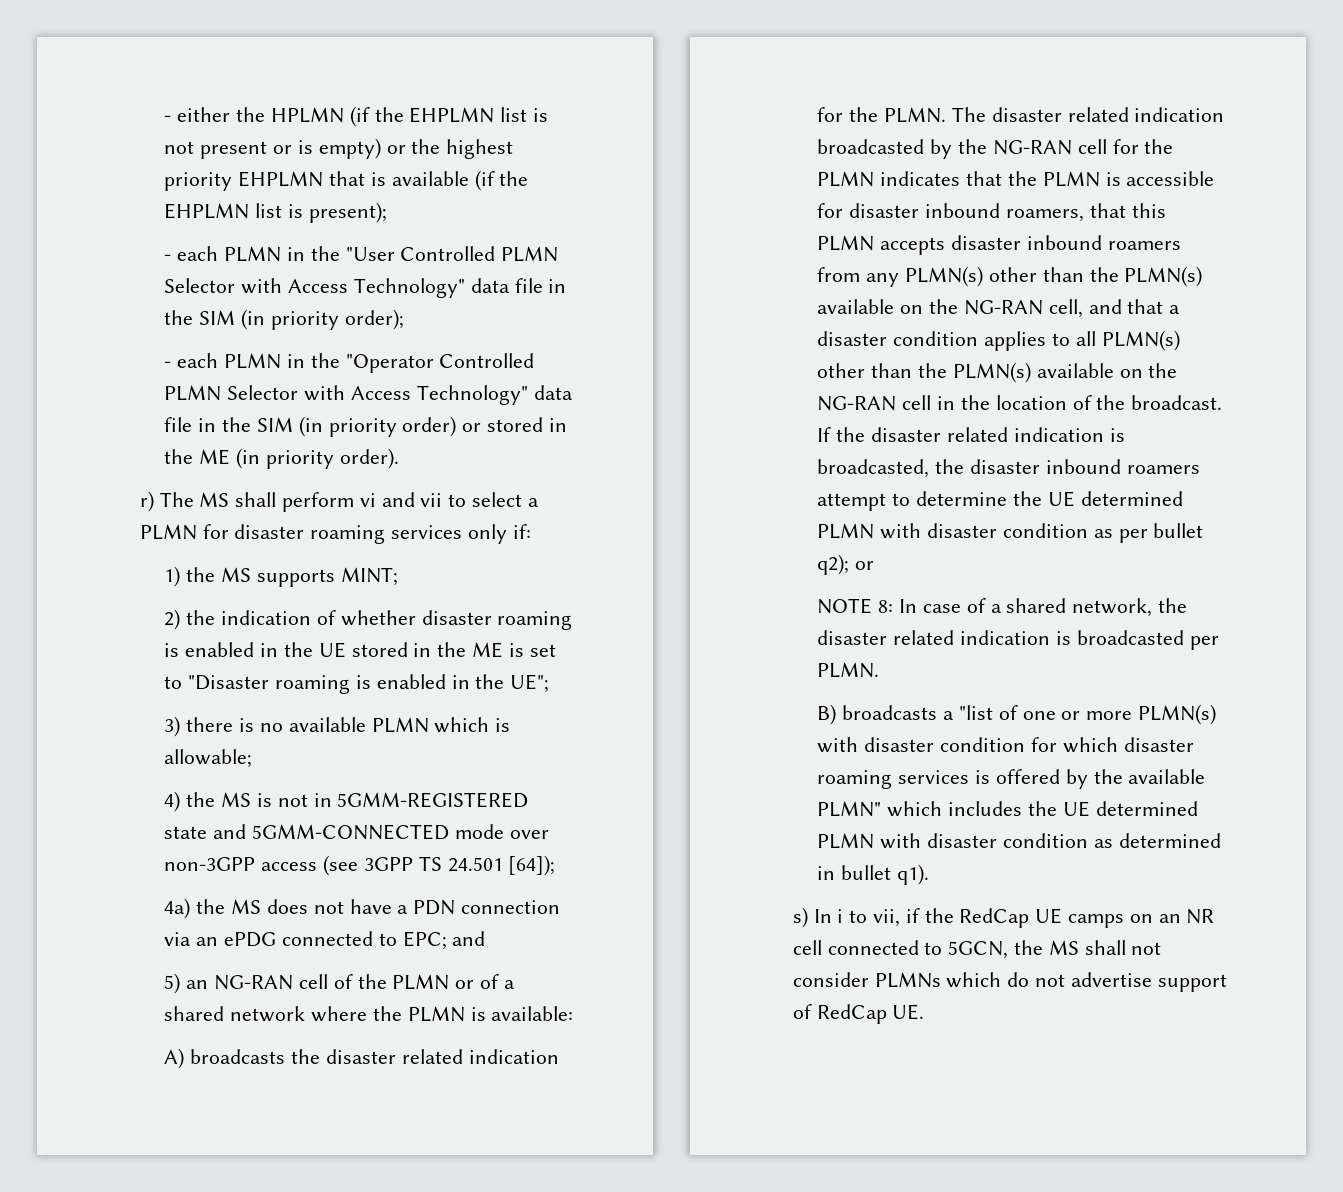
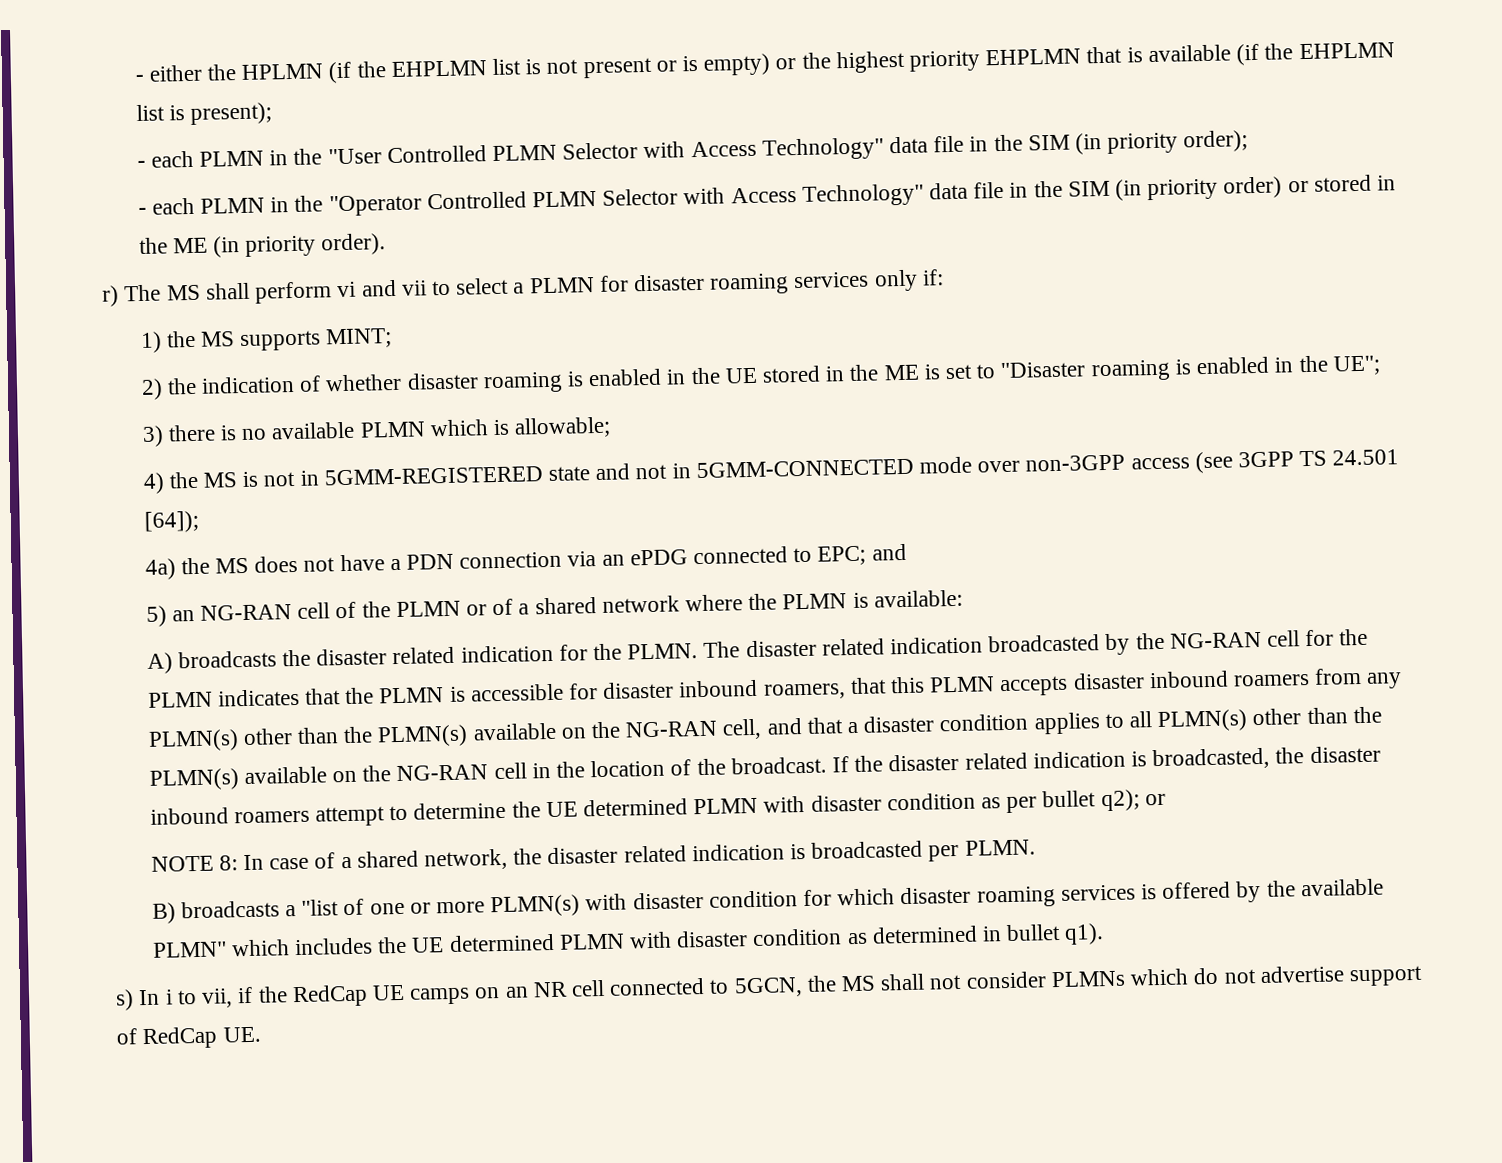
- 4) the MS is not in 5GMM-REGISTERED state and 5GMM-CONNECTED mode over non-3GPP access (see 3GPP TS 24.501 [64]);
+ 4) the MS is not in 5GMM-REGISTERED state and not in 5GMM-CONNECTED mode over non-3GPP access (see 3GPP TS 24.501 [64]);

